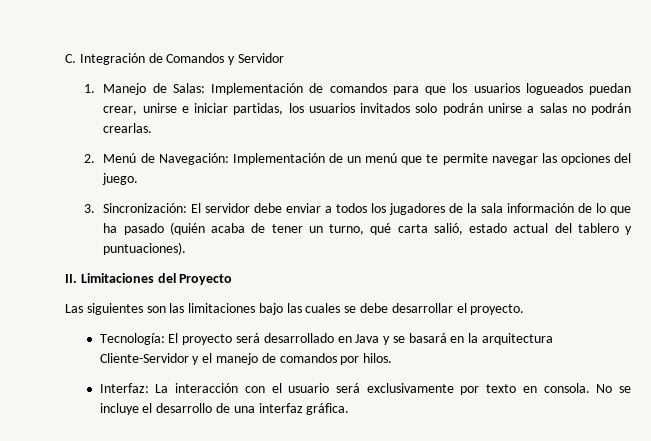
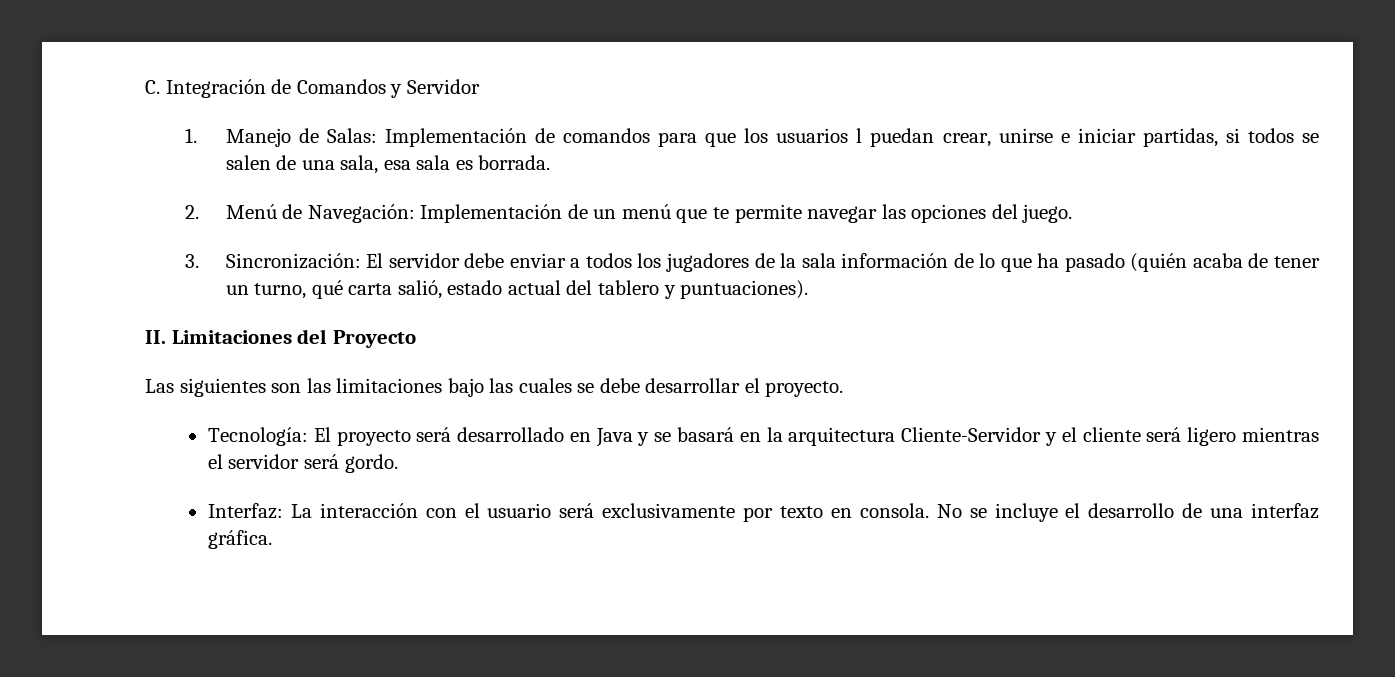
- 1. Manejo de Salas: Implementación de comandos para que los usuarios logueados puedan crear, unirse e iniciar partidas, los usuarios invitados solo podrán unirse a salas no podrán crearlas.
+ 1. Manejo de Salas: Implementación de comandos para que los usuarios l puedan crear, unirse e iniciar partidas, si todos se salen de una sala, esa sala es borrada.
- Tecnología: El proyecto será desarrollado en Java y se basará en la arquitectura Cliente-Servidor y el manejo de comandos por hilos.
+ Tecnología: El proyecto será desarrollado en Java y se basará en la arquitectura Cliente-Servidor y el cliente será ligero mientras el servidor será gordo.

